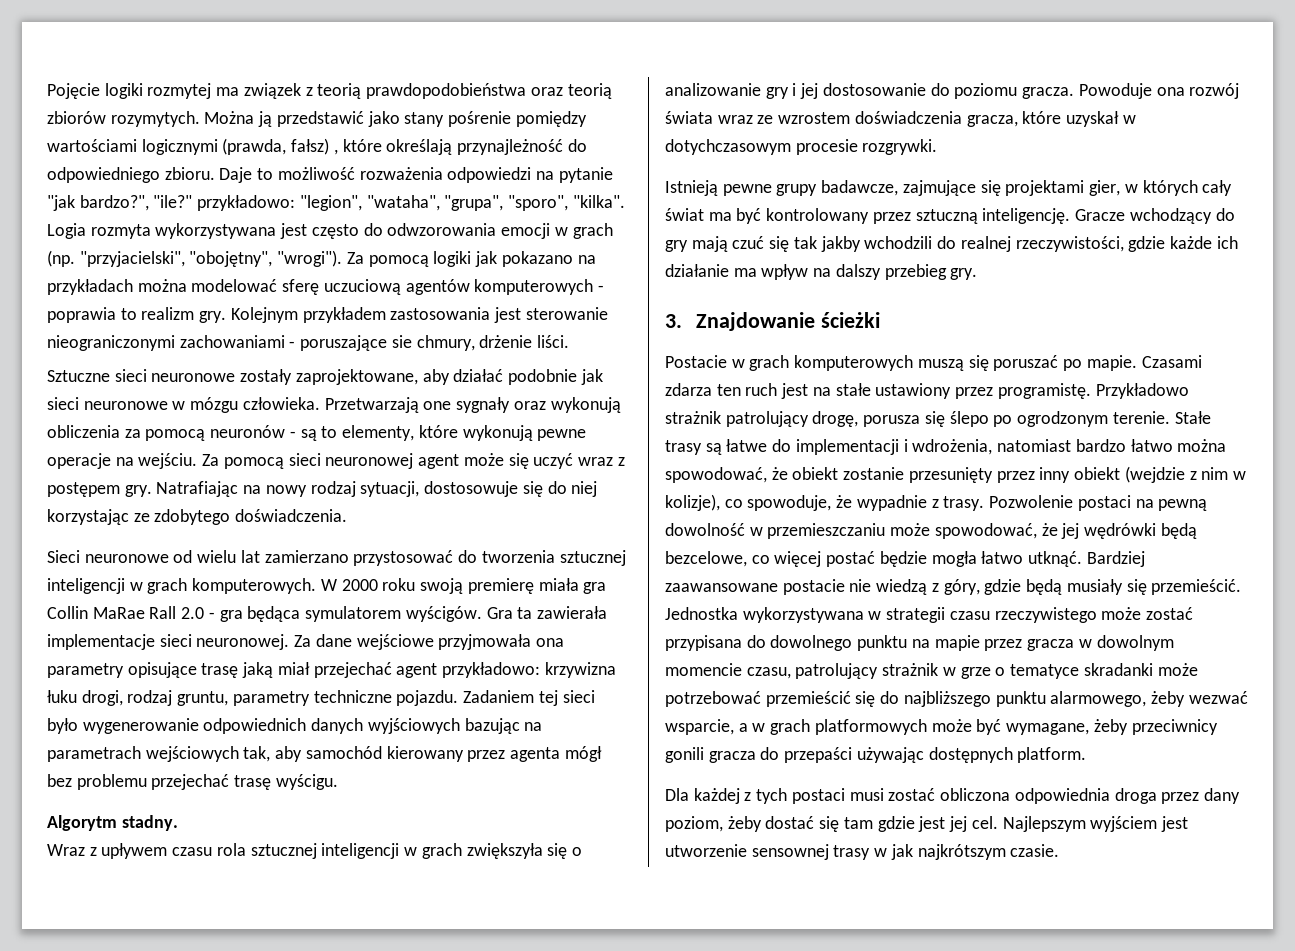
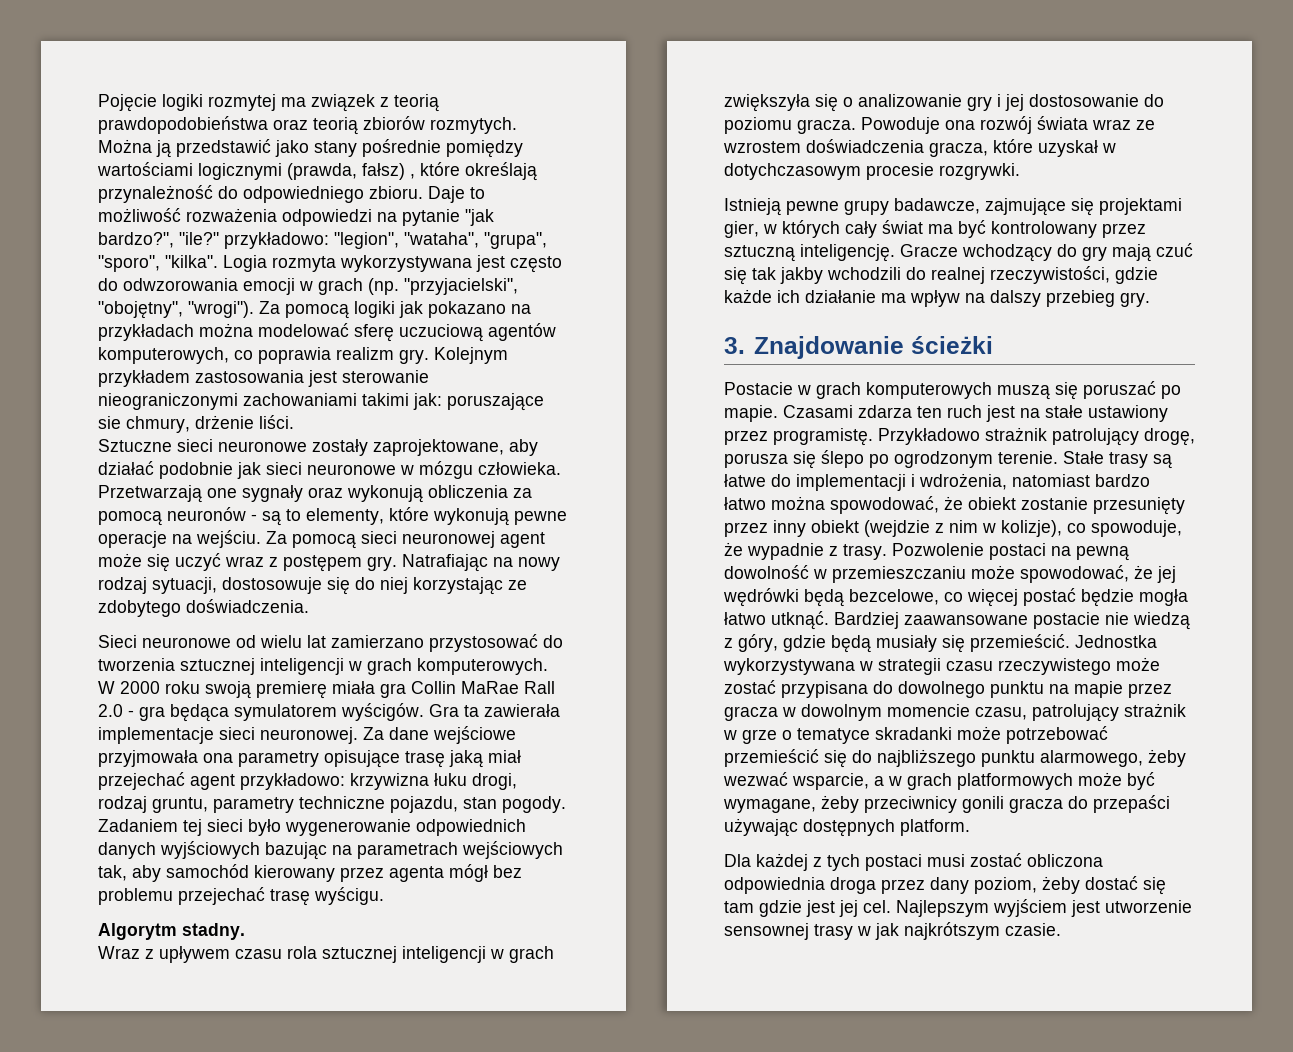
- Pojęcie logiki rozmytej ma związek z teorią prawdopodobieństwa oraz teorią zbiorów rozymytych.
+ Pojęcie logiki rozmytej ma związek z teorią prawdopodobieństwa oraz teorią zbiorów rozmytych.
- Można ją przedstawić jako stany pośrenie pomiędzy wartościami logicznymi (prawda, fałsz) , które określają przynajleżność do odpowiedniego zbioru.
+ Można ją przedstawić jako stany pośrednie pomiędzy wartościami logicznymi (prawda, fałsz) , które określają przynależność do odpowiedniego zbioru.
- Za pomocą logiki jak pokazano na przykładach można modelować sferę uczuciową agentów komputerowych - poprawia to realizm gry.
+ Za pomocą logiki jak pokazano na przykładach można modelować sferę uczuciową agentów komputerowych, co poprawia realizm gry.
- Kolejnym przykładem zastosowania jest sterowanie nieograniczonymi zachowaniami - poruszające sie chmury, drżenie liści.
+ Kolejnym przykładem zastosowania jest sterowanie nieograniczonymi zachowaniami takimi jak: poruszające sie chmury, drżenie liści.
- Za dane wejściowe przyjmowała ona parametry opisujące trasę jaką miał przejechać agent przykładowo: krzywizna łuku drogi, rodzaj gruntu, parametry techniczne pojazdu.
+ Za dane wejściowe przyjmowała ona parametry opisujące trasę jaką miał przejechać agent przykładowo: krzywizna łuku drogi, rodzaj gruntu, parametry techniczne pojazdu, stan pogody.

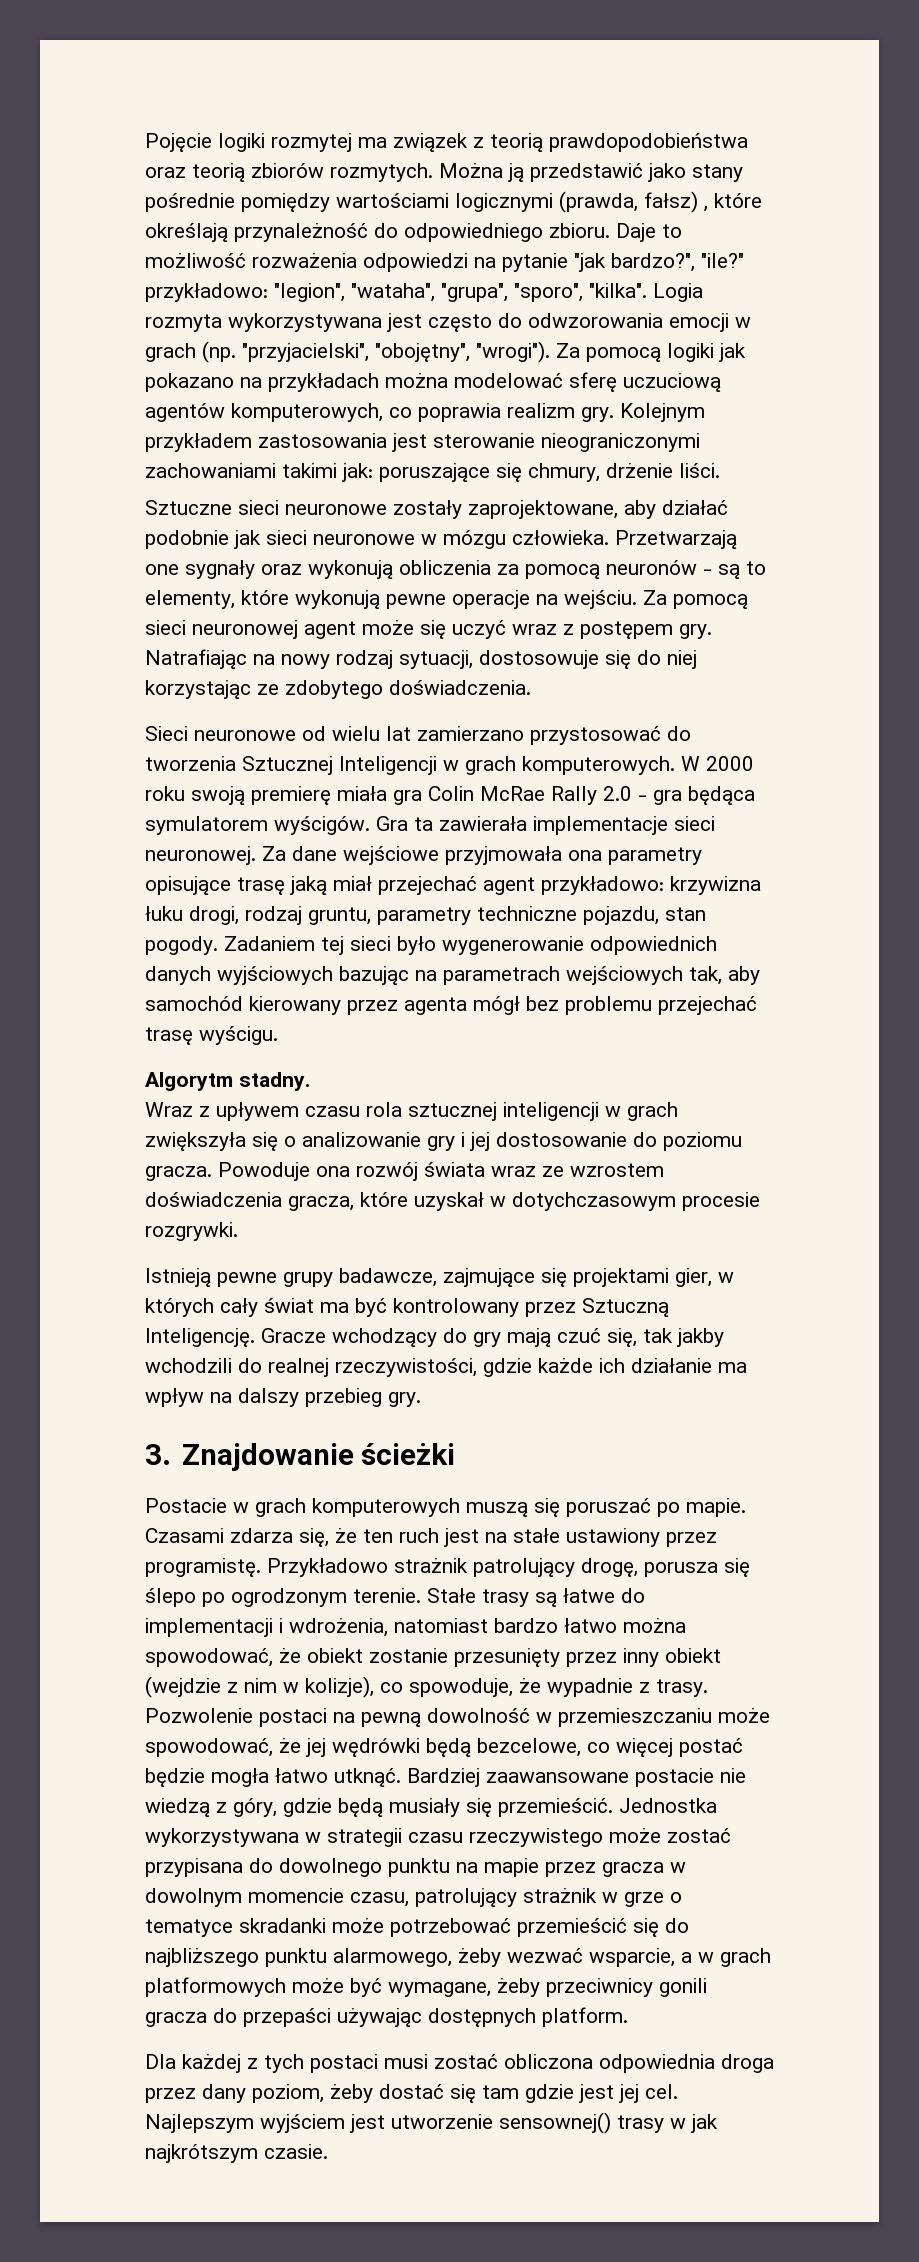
- Kolejnym przykładem zastosowania jest sterowanie nieograniczonymi zachowaniami takimi jak: poruszające sie chmury, drżenie liści.
+ Kolejnym przykładem zastosowania jest sterowanie nieograniczonymi zachowaniami takimi jak: poruszające się chmury, drżenie liści.
- Sieci neuronowe od wielu lat zamierzano przystosować do tworzenia sztucznej inteligencji w grach komputerowych.
+ Sieci neuronowe od wielu lat zamierzano przystosować do tworzenia Sztucznej Inteligencji w grach komputerowych.
- W 2000 roku swoją premierę miała gra Collin MaRae Rall 2.0 - gra będąca symulatorem wyścigów.
+ W 2000 roku swoją premierę miała gra Colin McRae Rally 2.0 - gra będąca symulatorem wyścigów.
- Istnieją pewne grupy badawcze, zajmujące się projektami gier, w których cały świat ma być kontrolowany przez sztuczną inteligencję.
+ Istnieją pewne grupy badawcze, zajmujące się projektami gier, w których cały świat ma być kontrolowany przez Sztuczną Inteligencję.
- Gracze wchodzący do gry mają czuć się tak jakby wchodzili do realnej rzeczywistości, gdzie każde ich działanie ma wpływ na dalszy przebieg gry.
+ Gracze wchodzący do gry mają czuć się, tak jakby wchodzili do realnej rzeczywistości, gdzie każde ich działanie ma wpływ na dalszy przebieg gry.
- Czasami zdarza ten ruch jest na stałe ustawiony przez programistę.
+ Czasami zdarza się, że ten ruch jest na stałe ustawiony przez programistę.
- Najlepszym wyjściem jest utworzenie sensownej trasy w jak najkrótszym czasie.
+ Najlepszym wyjściem jest utworzenie sensownej() trasy w jak najkrótszym czasie.

